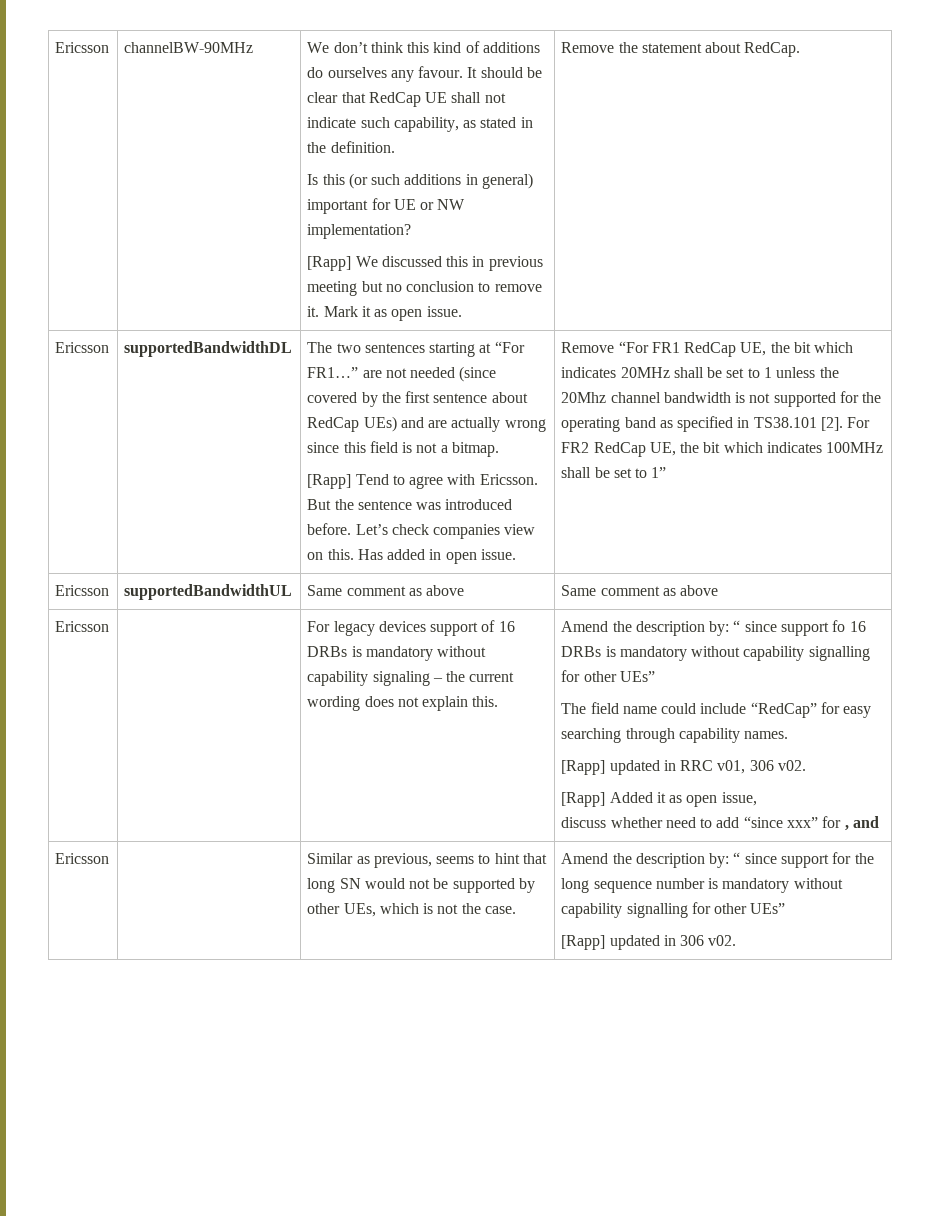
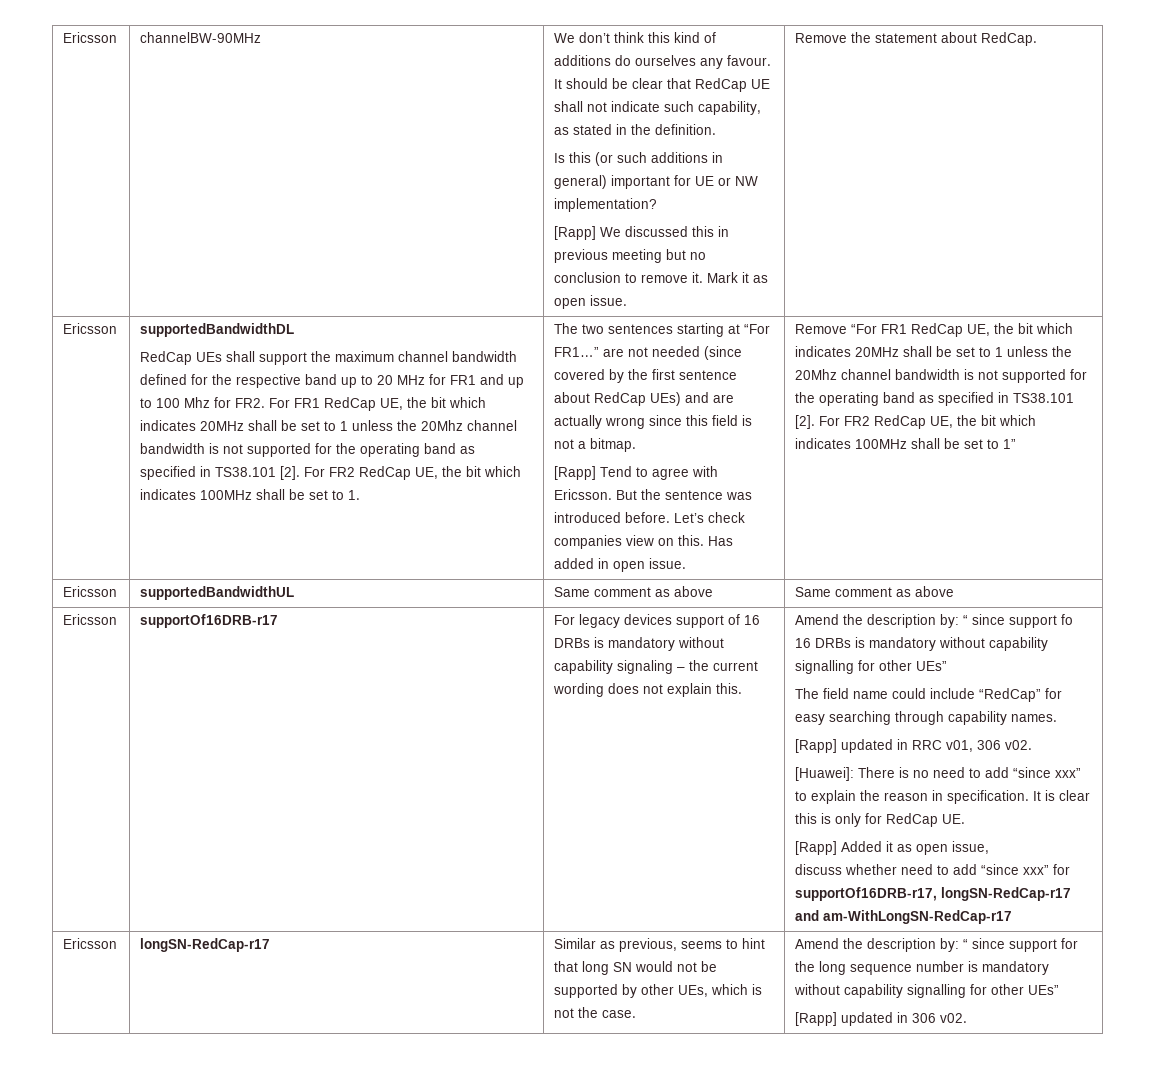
+ RedCap UEs shall support the maximum channel bandwidth defined for the respective band up to 20 MHz for FR1 and up to 100 Mhz for FR2. For FR1 RedCap UE, the bit which indicates 20MHz shall be set to 1 unless the 20Mhz channel bandwidth is not supported for the operating band as specified in TS38.101 [2]. For FR2 RedCap UE, the bit which indicates 100MHz shall be set to 1.
+ supportOf16DRB-r17
+ [Huawei]: There is no need to add “since xxx” to explain the reason in specification. It is clear this is only for RedCap UE.
- discuss whether need to add “since xxx” for , and
- Ericsson
+ discuss whether need to add “since xxx” for supportOf16DRB-r17, longSN-RedCap-r17 and am-WithLongSN-RedCap-r17
+ Ericsson | longSN-RedCap-r17

